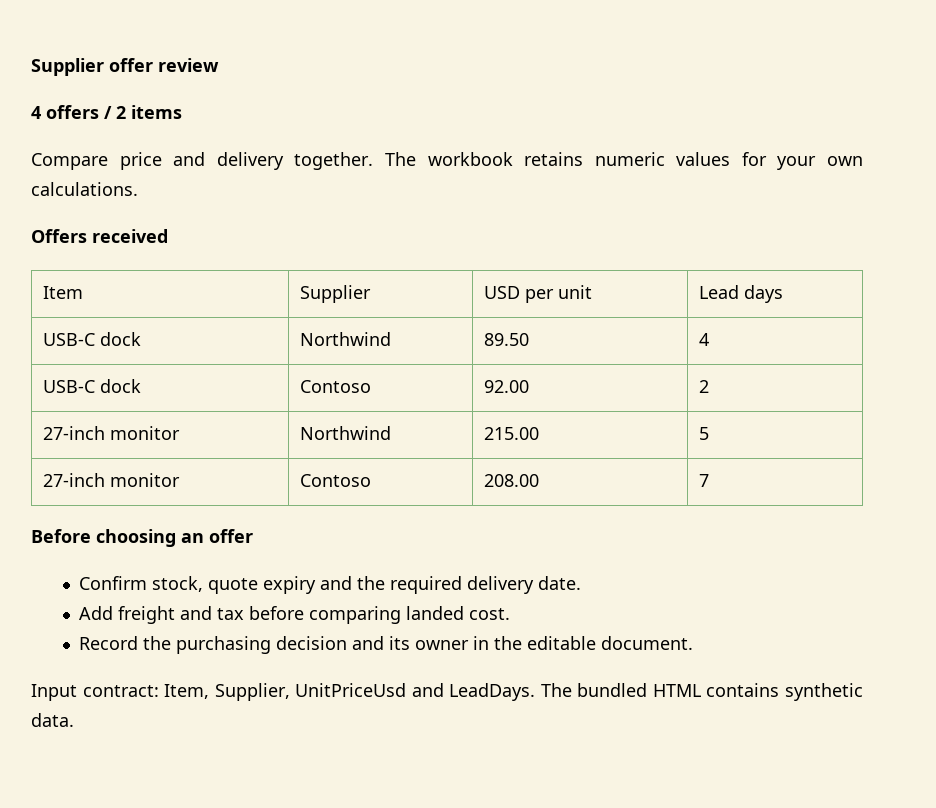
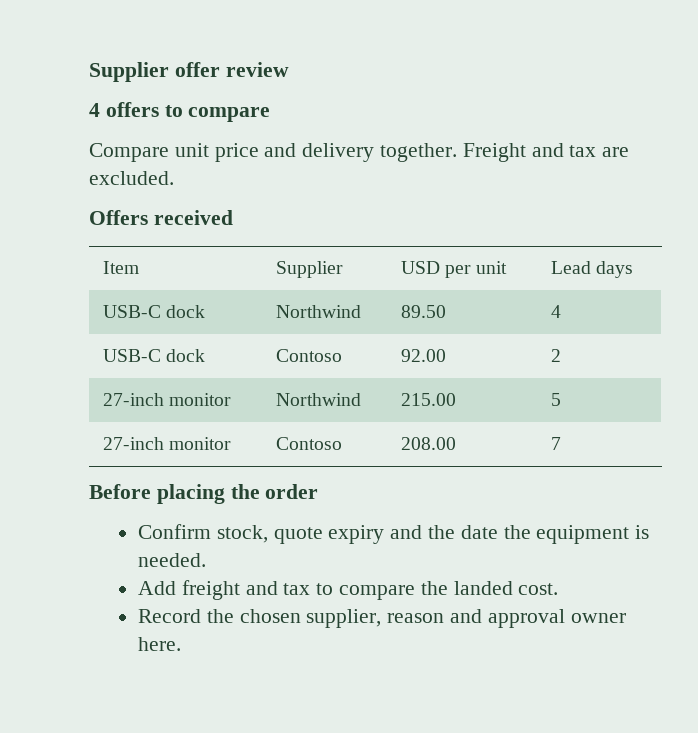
- 4 offers / 2 items
+ 4 offers to compare
- Compare price and delivery together.
+ Compare unit price and delivery together.
- The workbook retains numeric values for your own calculations.
+ Freight and tax are excluded.
- Before choosing an offer
+ Before placing the order
- Confirm stock, quote expiry and the required delivery date.
+ Confirm stock, quote expiry and the date the equipment is needed.
- Add freight and tax before comparing landed cost.
+ Add freight and tax to compare the landed cost.
- Record the purchasing decision and its owner in the editable document.
- Input contract: Item, Supplier, UnitPriceUsd and LeadDays. The bundled HTML contains synthetic data.
+ Record the chosen supplier, reason and approval owner here.

